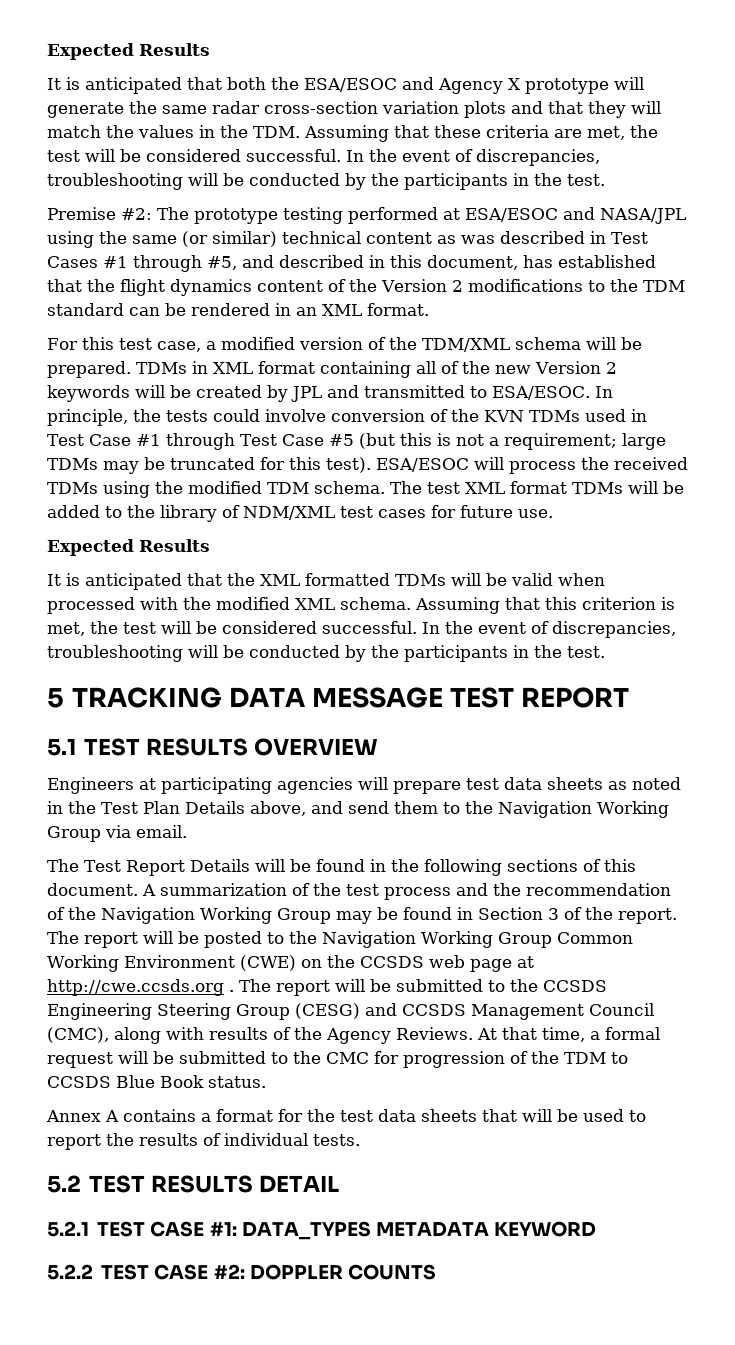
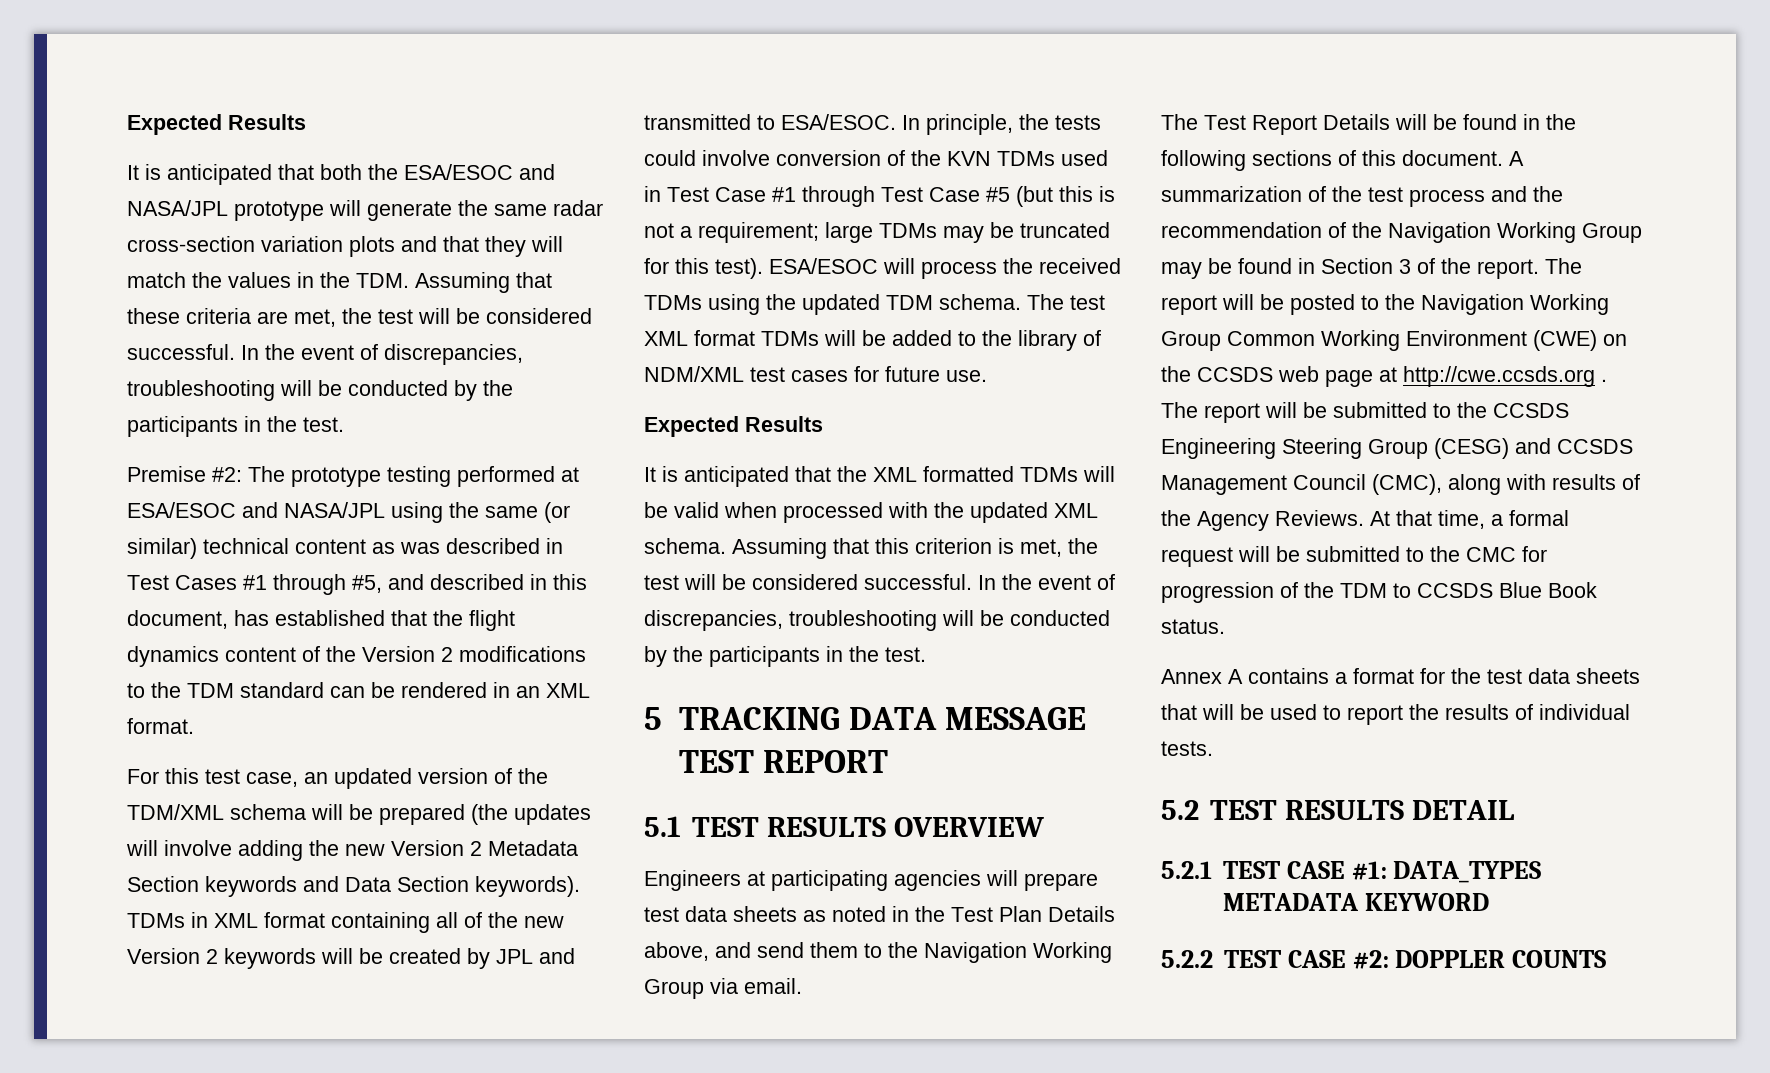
- It is anticipated that both the ESA/ESOC and Agency X prototype will generate the same radar cross-section variation plots and that they will match the values in the TDM. Assuming that these criteria are met, the test will be considered successful.
+ It is anticipated that both the ESA/ESOC and NASA/JPL prototype will generate the same radar cross-section variation plots and that they will match the values in the TDM. Assuming that these criteria are met, the test will be considered successful.
- For this test case, a modified version of the TDM/XML schema will be prepared.
+ For this test case, an updated version of the TDM/XML schema will be prepared (the updates will involve adding the new Version 2 Metadata Section keywords and Data Section keywords).
- ESA/ESOC will process the received TDMs using the modified TDM schema.
+ ESA/ESOC will process the received TDMs using the updated TDM schema.
- It is anticipated that the XML formatted TDMs will be valid when processed with the modified XML schema.
+ It is anticipated that the XML formatted TDMs will be valid when processed with the updated XML schema.

